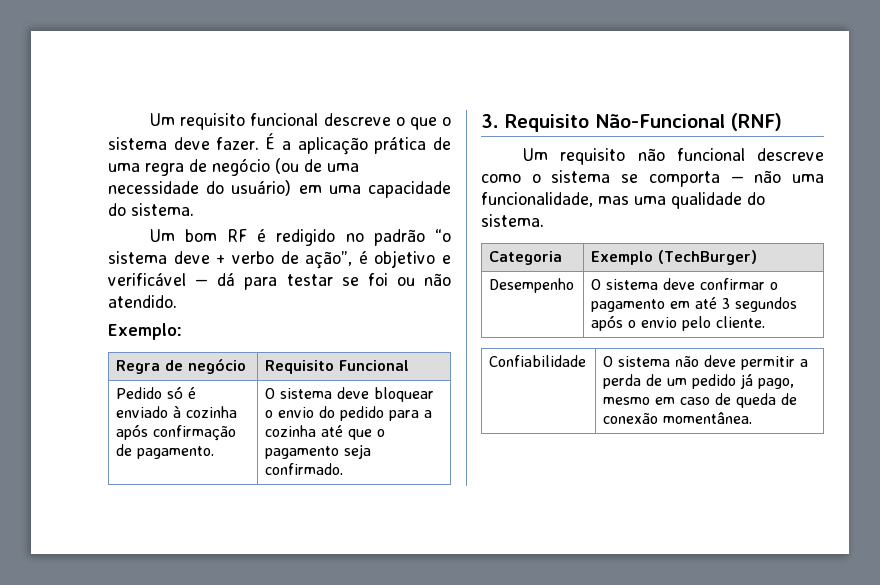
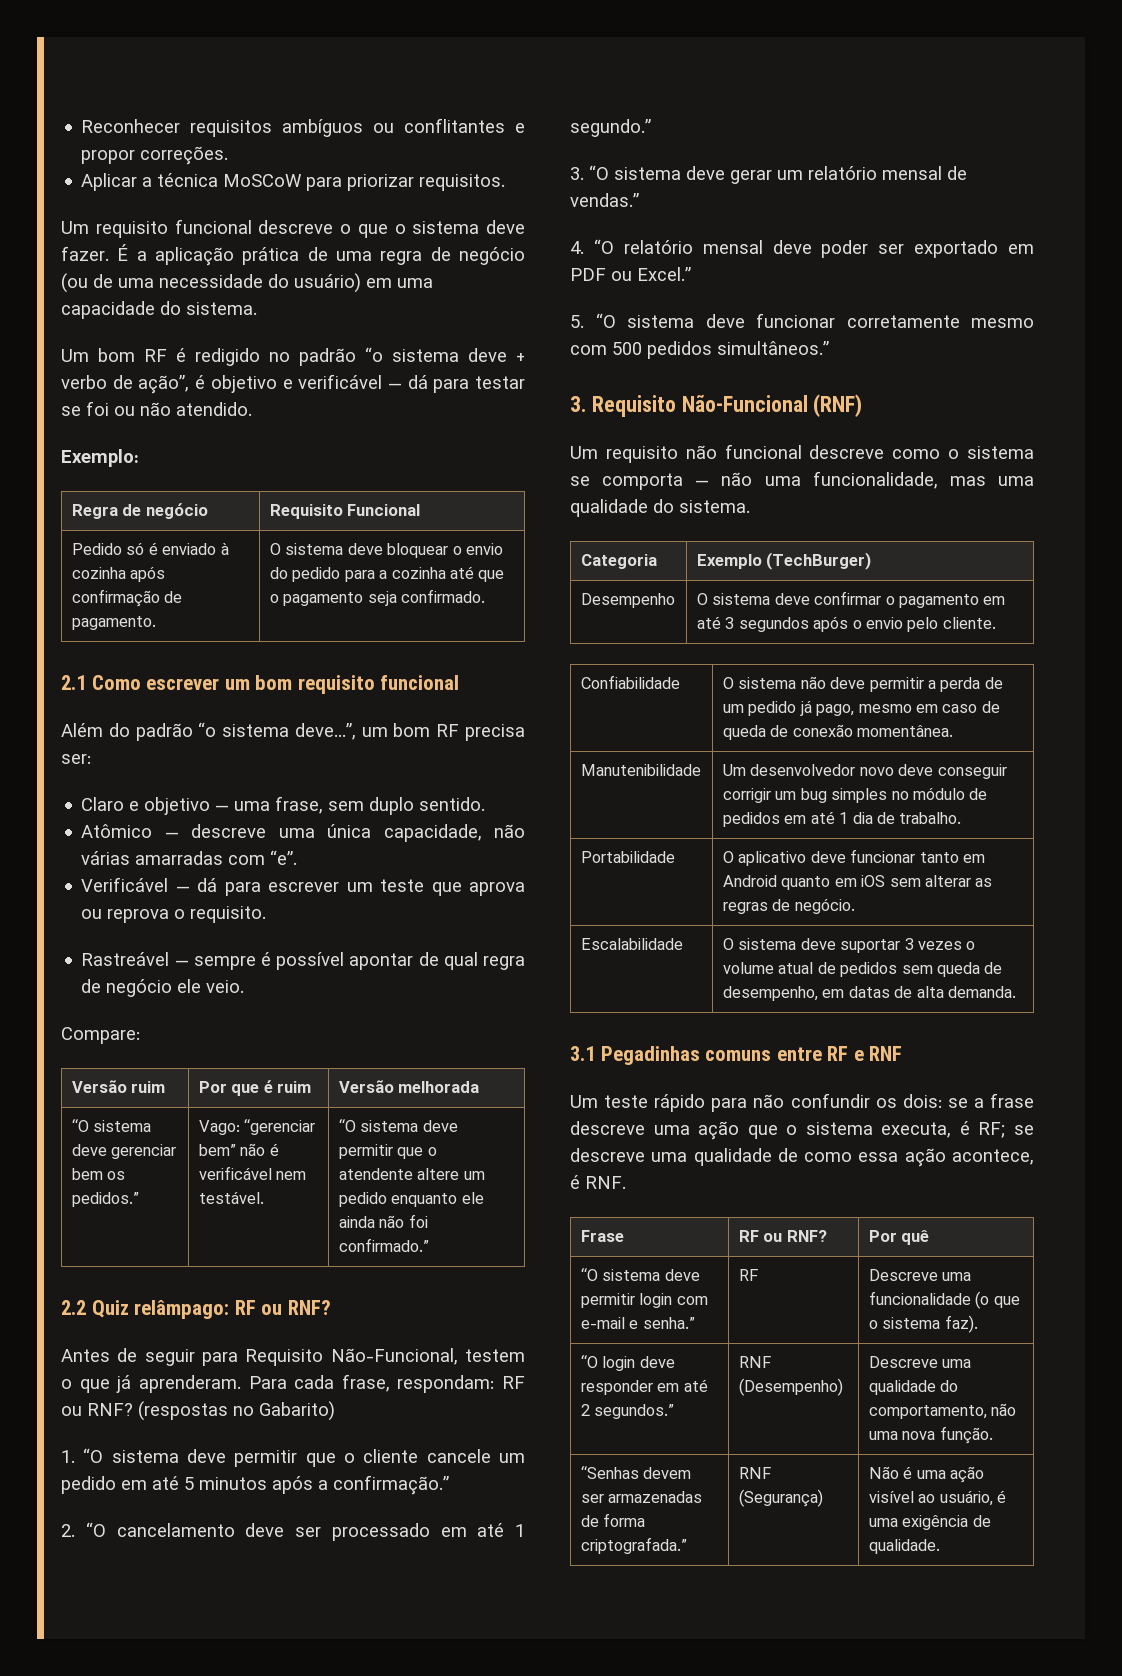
+ Reconhecer requisitos ambíguos ou conflitantes e propor correções.
+ Aplicar a técnica MoSCoW para priorizar requisitos.
+ 2.1 Como escrever um bom requisito funcional
+ Além do padrão “o sistema deve...”, um bom RF precisa ser:
+ Claro e objetivo — uma frase, sem duplo sentido.
+ Atômico — descreve uma única capacidade, não várias amarradas com “e”.
+ Verificável — dá para escrever um teste que aprova ou reprova o requisito.
+ Rastreável — sempre é possível apontar de qual regra de negócio ele veio.
+ Compare:
+ Versão ruim | Por que é ruim | Versão melhorada
+ “O sistema deve gerenciar bem os pedidos.” | Vago: “gerenciar bem” não é verificável nem testável. | “O sistema deve permitir que o atendente altere um pedido enquanto ele ainda não foi confirmado.”
+ 2.2 Quiz relâmpago: RF ou RNF?
+ Antes de seguir para Requisito Não-Funcional, testem o que já aprenderam. Para cada frase, respondam: RF ou RNF? (respostas no Gabarito)
+ 1. “O sistema deve permitir que o cliente cancele um pedido em até 5 minutos após a confirmação.”
+ 2. “O cancelamento deve ser processado em até 1 segundo.”
+ 3. “O sistema deve gerar um relatório mensal de vendas.”
+ 4. “O relatório mensal deve poder ser exportado em PDF ou Excel.”
+ 5. “O sistema deve funcionar corretamente mesmo com 500 pedidos simultâneos.”
+ Manutenibilidade | Um desenvolvedor novo deve conseguir corrigir um bug simples no módulo de pedidos em até 1 dia de trabalho.
+ Portabilidade | O aplicativo deve funcionar tanto em Android quanto em iOS sem alterar as regras de negócio.
+ Escalabilidade | O sistema deve suportar 3 vezes o volume atual de pedidos sem queda de desempenho, em datas de alta demanda.
+ 3.1 Pegadinhas comuns entre RF e RNF
+ Um teste rápido para não confundir os dois: se a frase descreve uma ação que o sistema executa, é RF; se descreve uma qualidade de como essa ação acontece, é RNF.
+ Frase | RF ou RNF? | Por quê
+ “O sistema deve permitir login com e-mail e senha.” | RF | Descreve uma funcionalidade (o que o sistema faz).
+ “O login deve responder em até 2 segundos.” | RNF (Desempenho) | Descreve uma qualidade do comportamento, não uma nova função.
+ “Senhas devem ser armazenadas de forma criptografada.” | RNF (Segurança) | Não é uma ação visível ao usuário, é uma exigência de qualidade.

